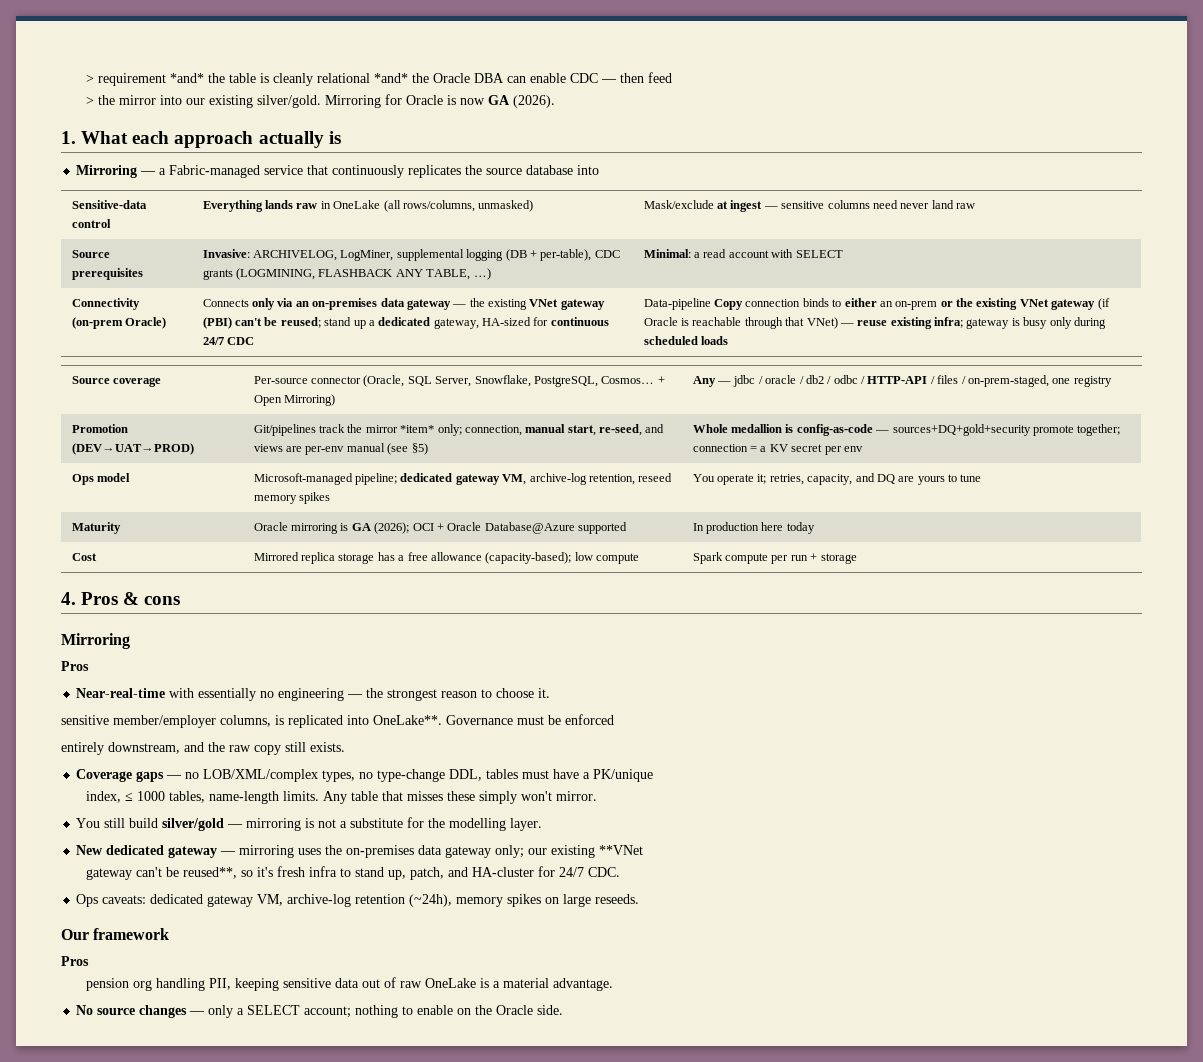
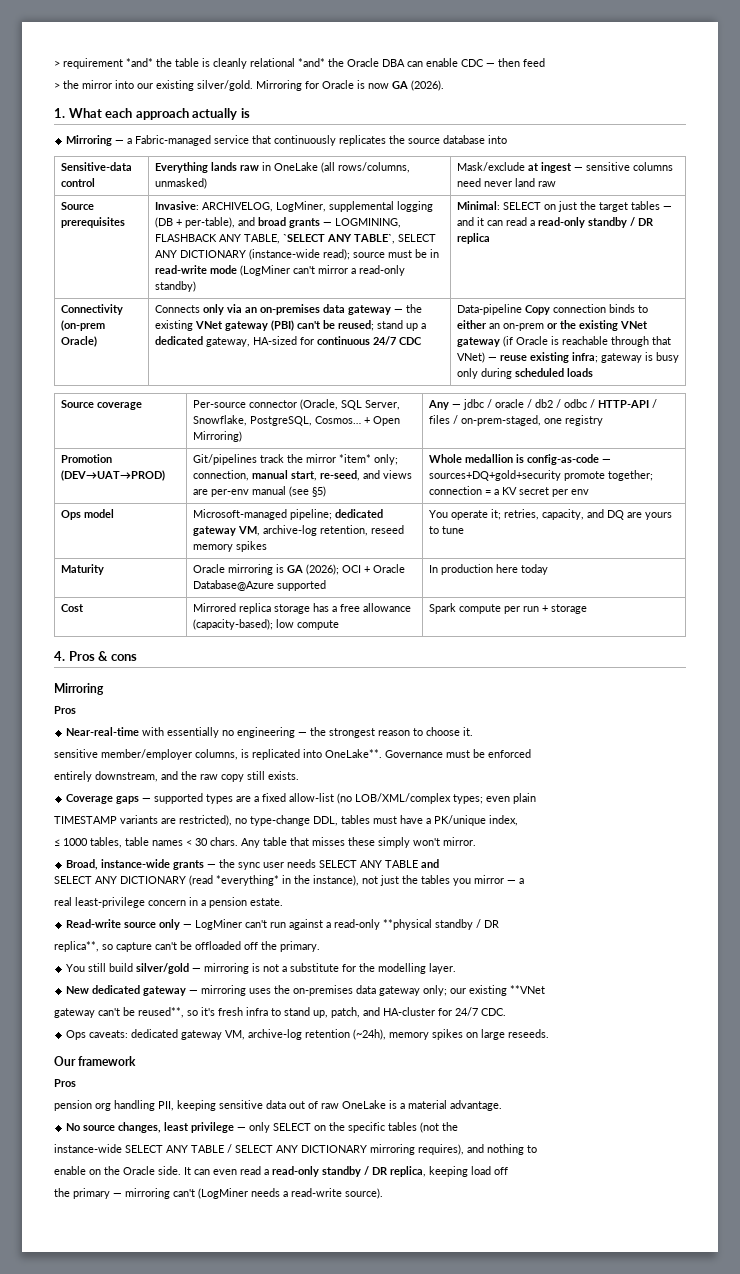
- Invasive: ARCHIVELOG, LogMiner, supplemental logging (DB + per-table), CDC grants (LOGMINING, FLASHBACK ANY TABLE, …) | Minimal: a read account with SELECT
+ Invasive: ARCHIVELOG, LogMiner, supplemental logging (DB + per-table), and broad grants — LOGMINING, FLASHBACK ANY TABLE, `SELECT ANY TABLE`, SELECT ANY DICTIONARY (instance-wide read); source must be in read-write mode (LogMiner can't mirror a read-only standby) | Minimal: SELECT on just the target tables — and it can read a read-only standby / DR replica
- Coverage gaps — no LOB/XML/complex types, no type-change DDL, tables must have a PK/unique
- index, ≤ 1000 tables, name-length limits.
+ Coverage gaps — supported types are a fixed allow-list (no LOB/XML/complex types; even plain
+ TIMESTAMP variants are restricted), no type-change DDL, tables must have a PK/unique index,
+ ≤ 1000 tables, table names < 30 chars.
+ Broad, instance-wide grants — the sync user needs SELECT ANY TABLE and
+ SELECT ANY DICTIONARY (read *everything* in the instance), not just the tables you mirror — a
+ real least-privilege concern in a pension estate.
+ Read-write source only — LogMiner can't run against a read-only **physical standby / DR
+ replica**, so capture can't be offloaded off the primary.
- No source changes — only a SELECT account; nothing to enable on the Oracle side.
+ No source changes, least privilege — only SELECT on the specific tables (not the
+ instance-wide SELECT ANY TABLE / SELECT ANY DICTIONARY mirroring requires), and nothing to
+ enable on the Oracle side.
+ It can even read a read-only standby / DR replica, keeping load off
+ the primary — mirroring can't (LogMiner needs a read-write source).

